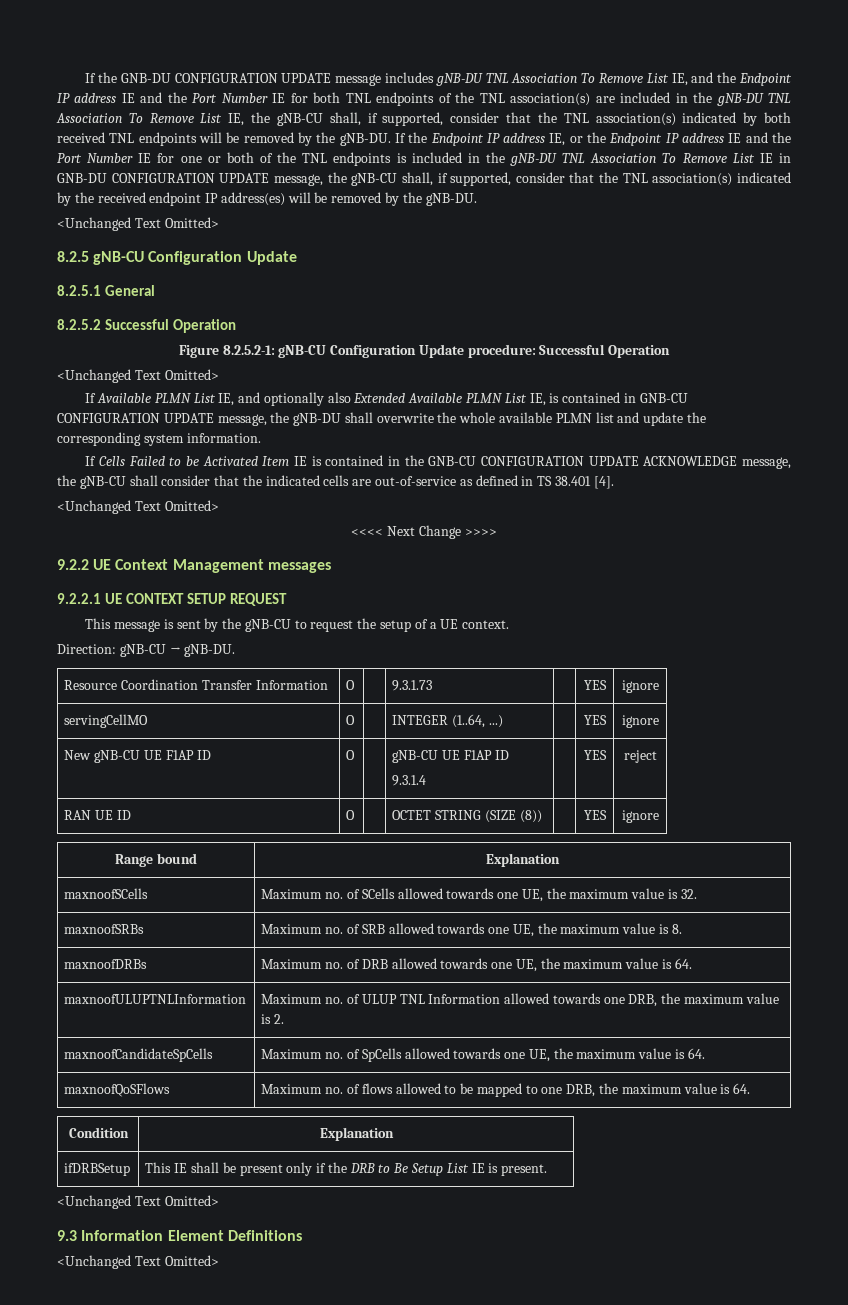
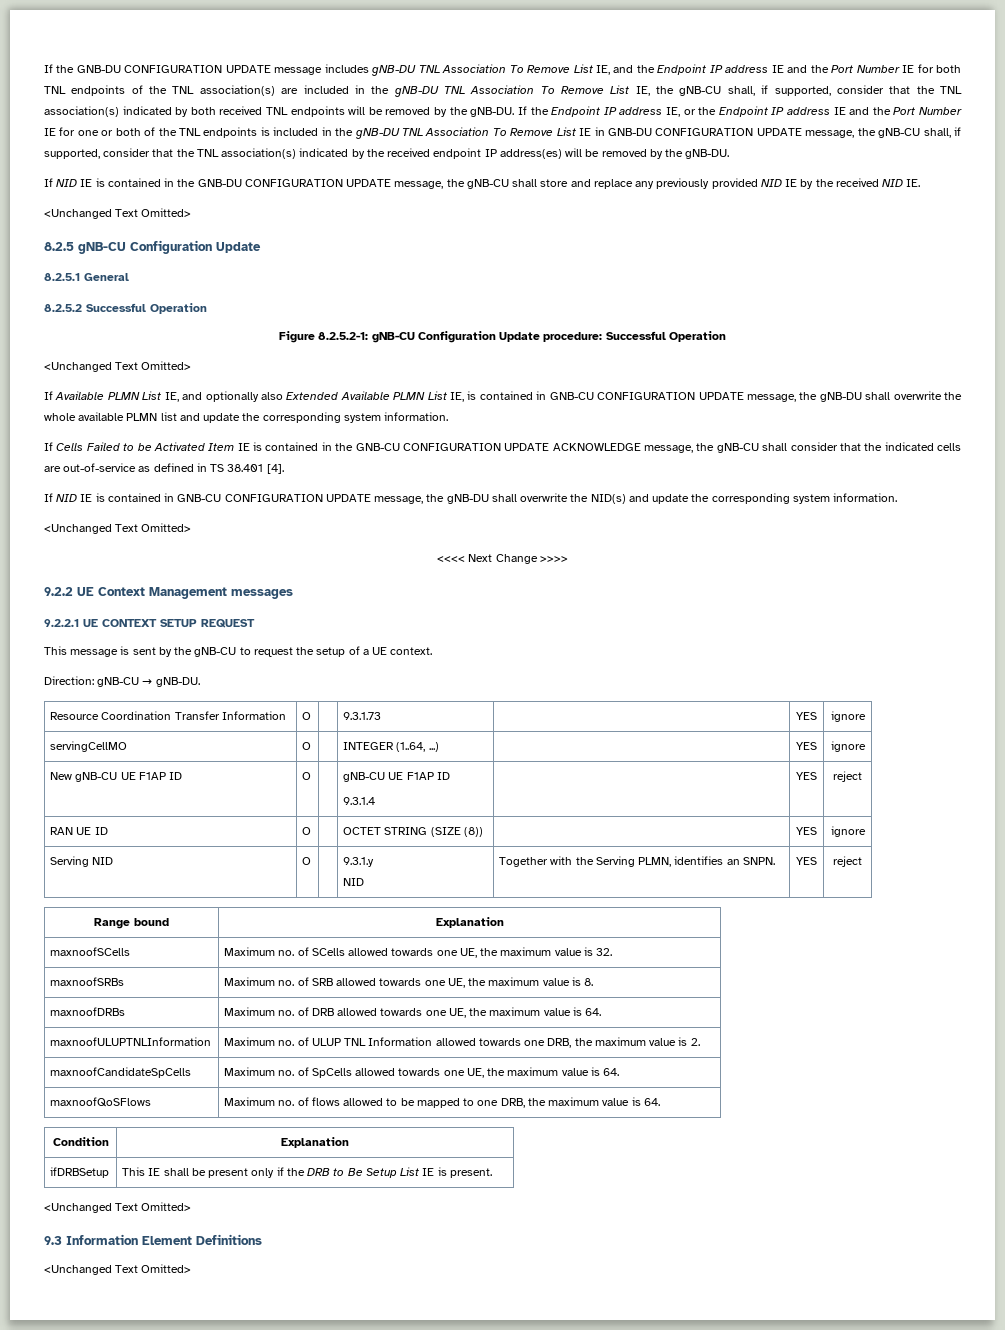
+ If NID IE is contained in the GNB-DU CONFIGURATION UPDATE message, the gNB-CU shall store and replace any previously provided NID IE by the received NID IE.
+ If NID IE is contained in GNB-CU CONFIGURATION UPDATE message, the gNB-DU shall overwrite the NID(s) and update the corresponding system information.
+ Serving NID | O | | 9.3.1.y
+ NID | Together with the Serving PLMN, identifies an SNPN. | YES | reject

